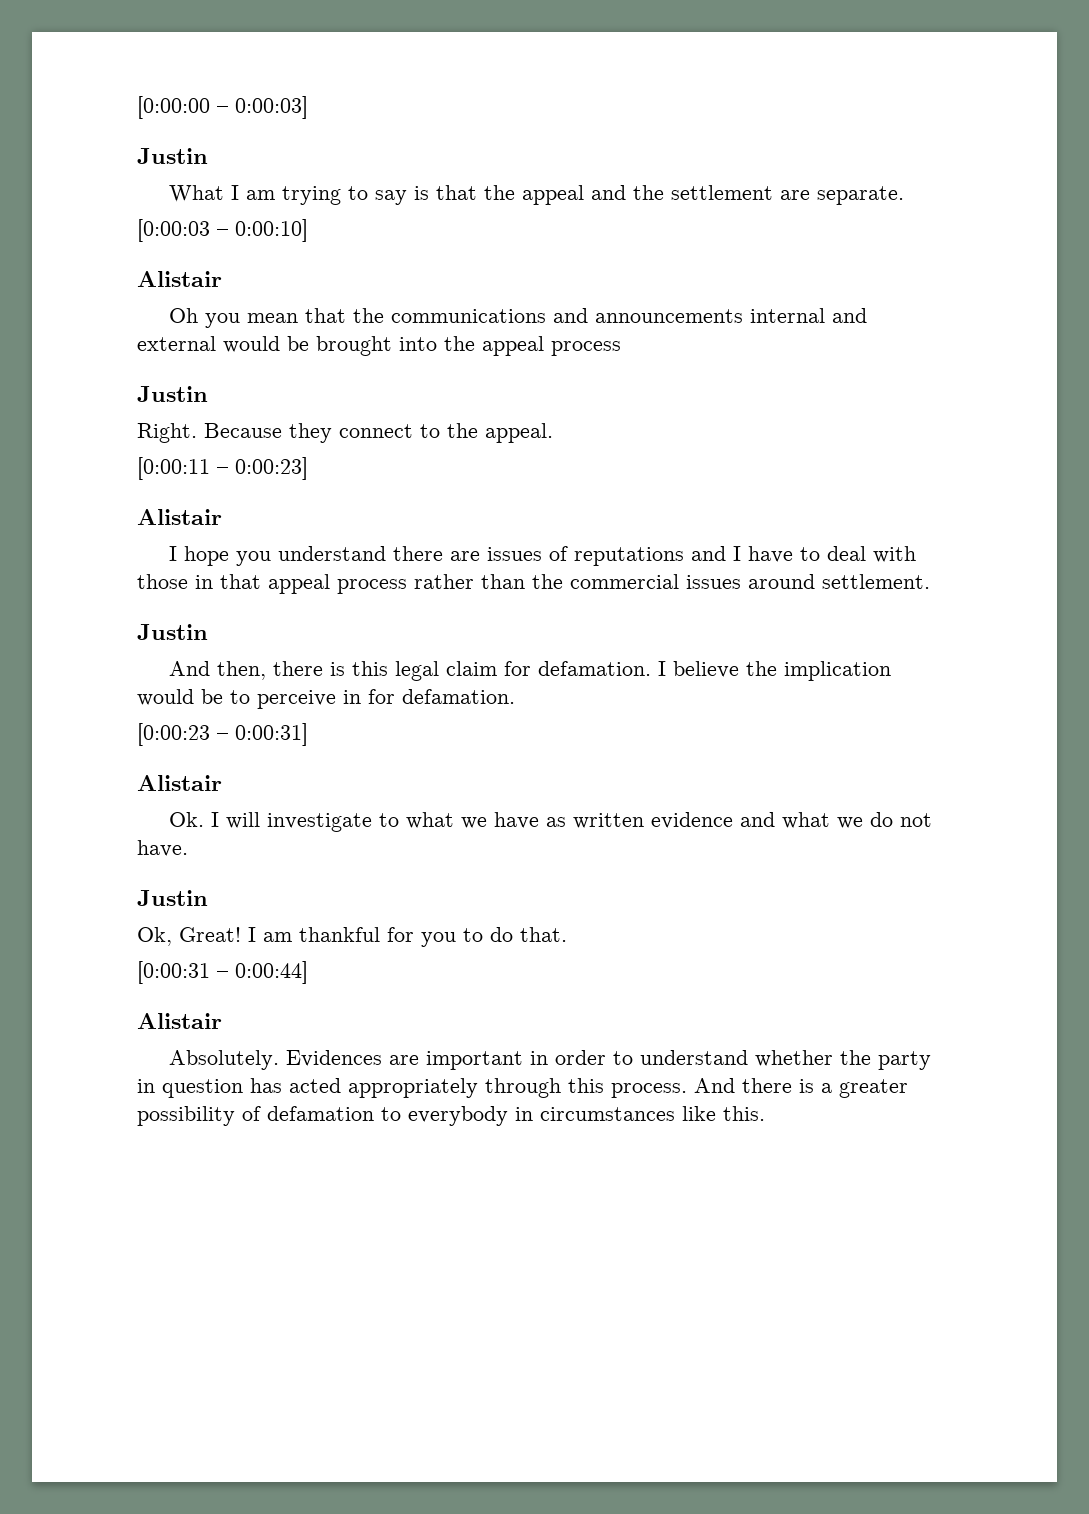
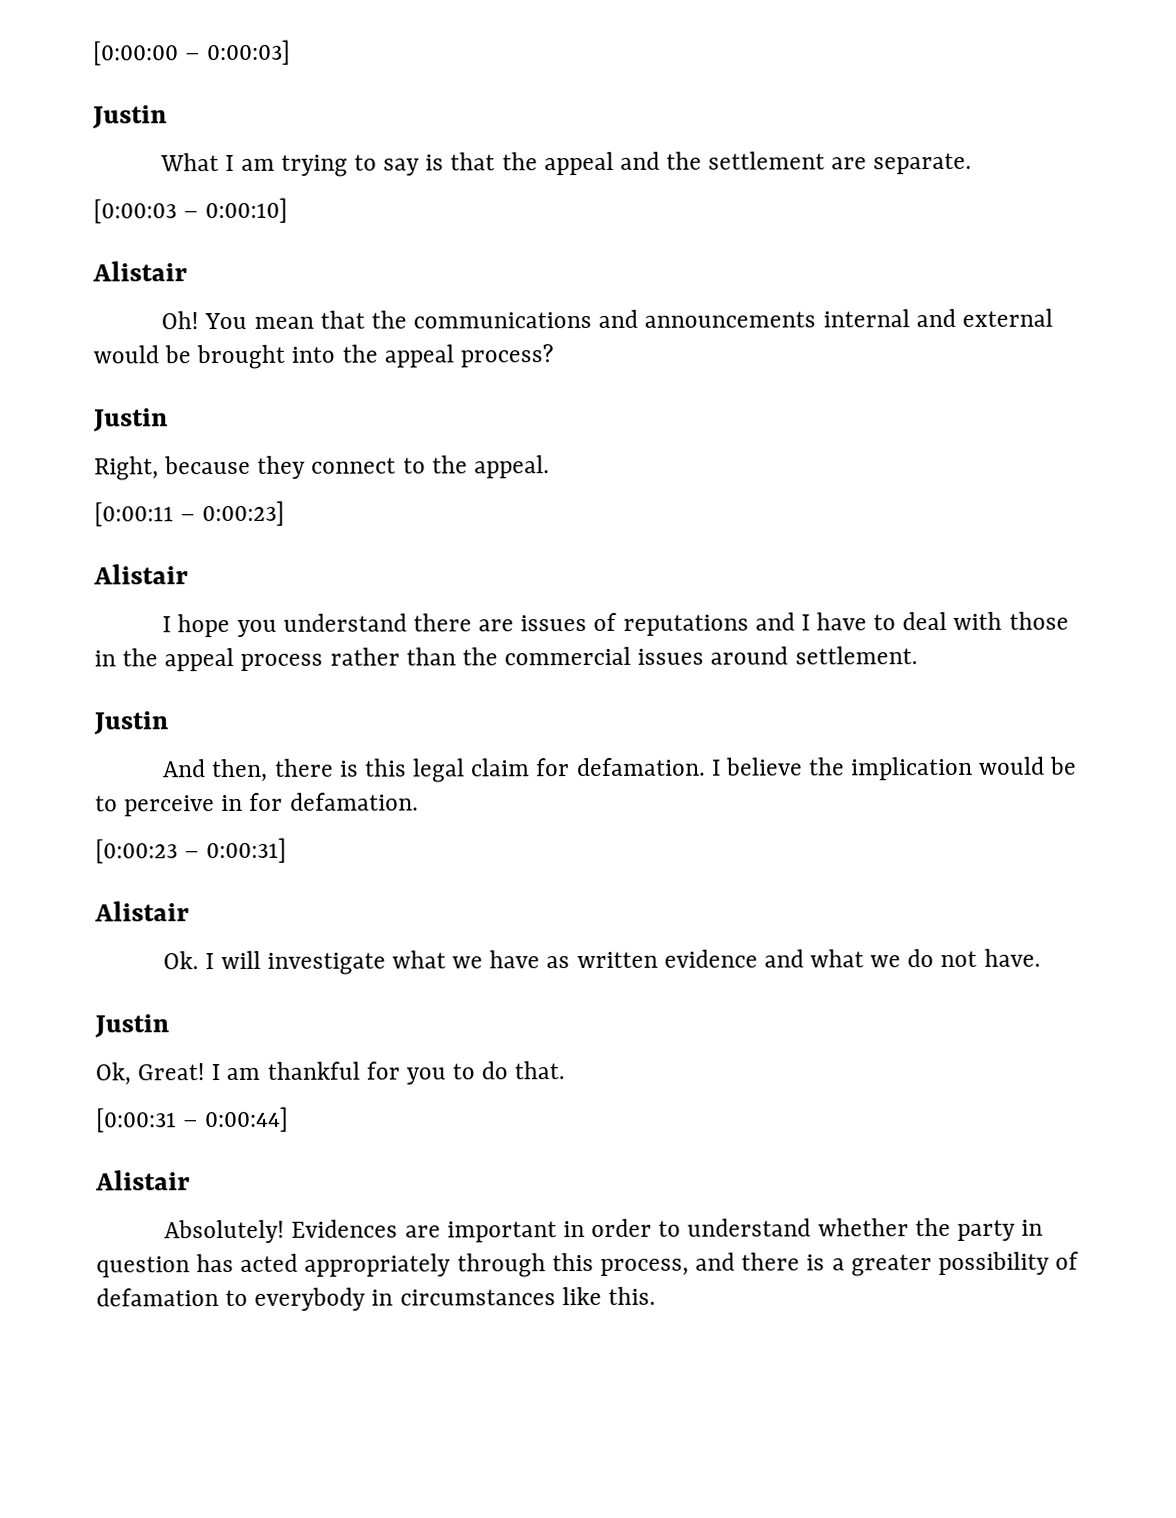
- Oh you mean that the communications and announcements internal and external would be brought into the appeal process
+ Oh! You mean that the communications and announcements internal and external would be brought into the appeal process?
  Justin
- Right. Because they connect to the appeal.
+ Right, because they connect to the appeal.
- I hope you understand there are issues of reputations and I have to deal with those in that appeal process rather than the commercial issues around settlement.
+ I hope you understand there are issues of reputations and I have to deal with those in the appeal process rather than the commercial issues around settlement.
- Ok. I will investigate to what we have as written evidence and what we do not have.
+ Ok. I will investigate what we have as written evidence and what we do not have.
- Absolutely.
+ Absolutely!
- Evidences are important in order to understand whether the party in question has acted appropriately through this process. And there is a greater possibility of defamation to everybody in circumstances like this.
+ Evidences are important in order to understand whether the party in question has acted appropriately through this process, and there is a greater possibility of defamation to everybody in circumstances like this.

